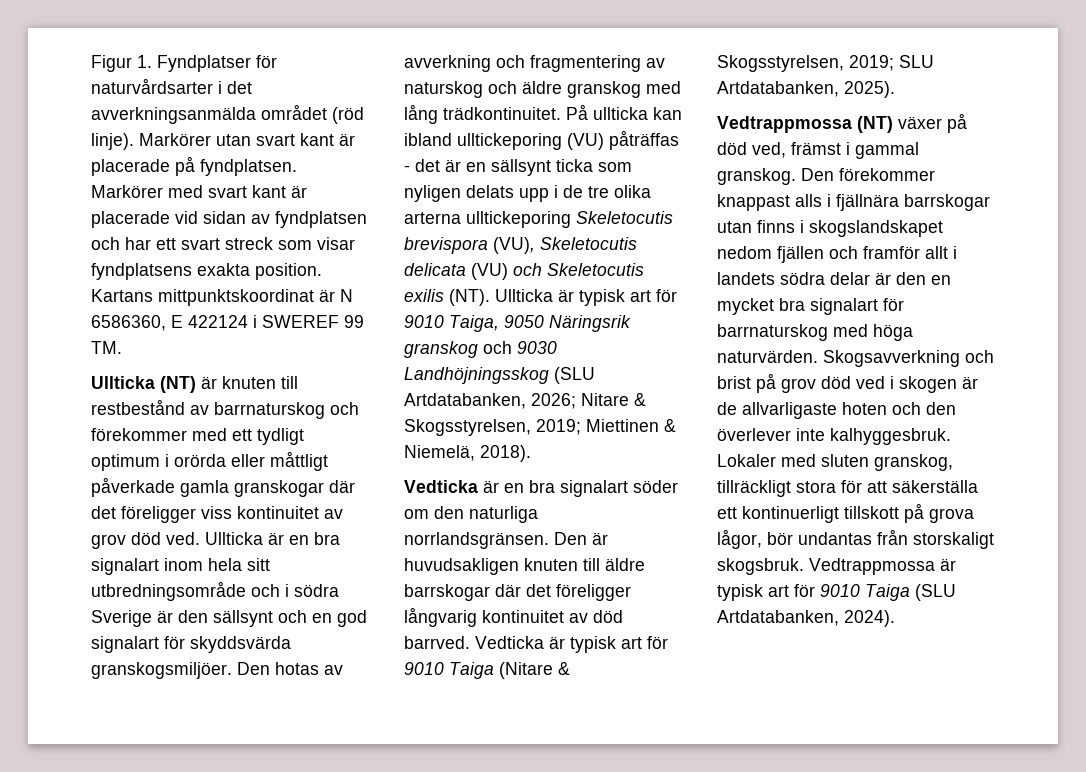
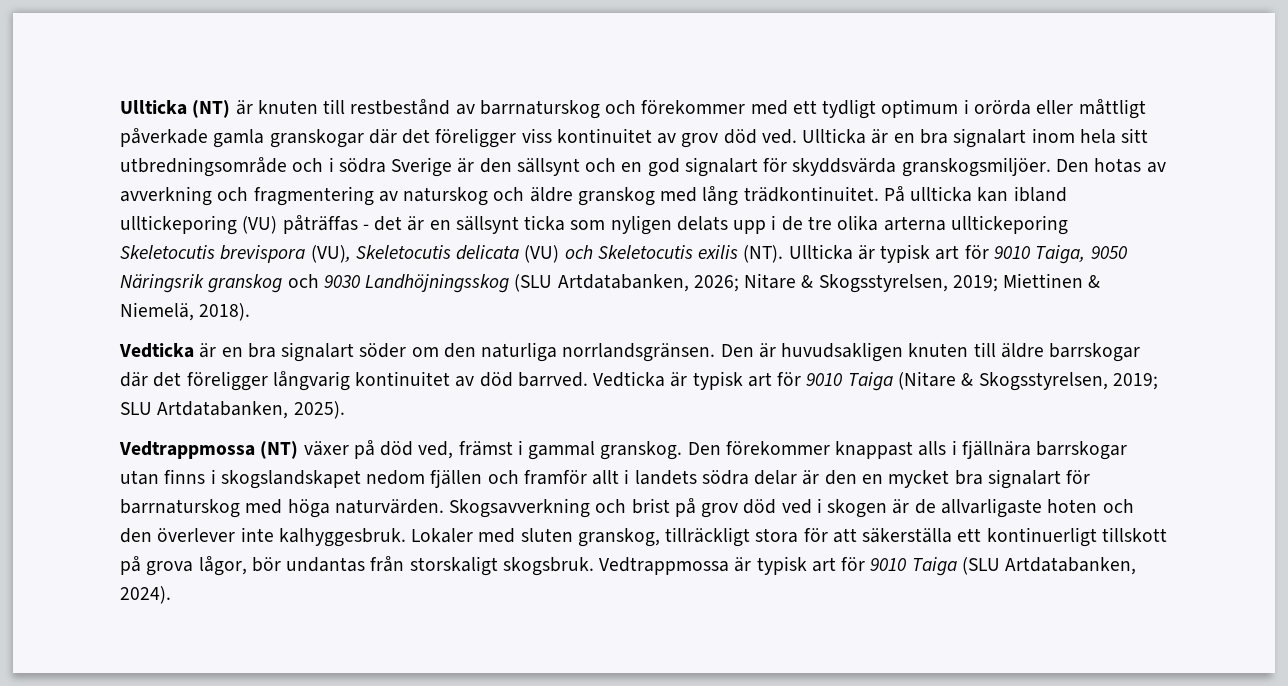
- Figur 1. Fyndplatser för naturvårdsarter i det avverkningsanmälda området (röd linje). Markörer utan svart kant är placerade på fyndplatsen. Markörer med svart kant är placerade vid sidan av fyndplatsen och har ett svart streck som visar fyndplatsens exakta position. Kartans mittpunktskoordinat är N 6586360, E 422124 i SWEREF 99 TM.

